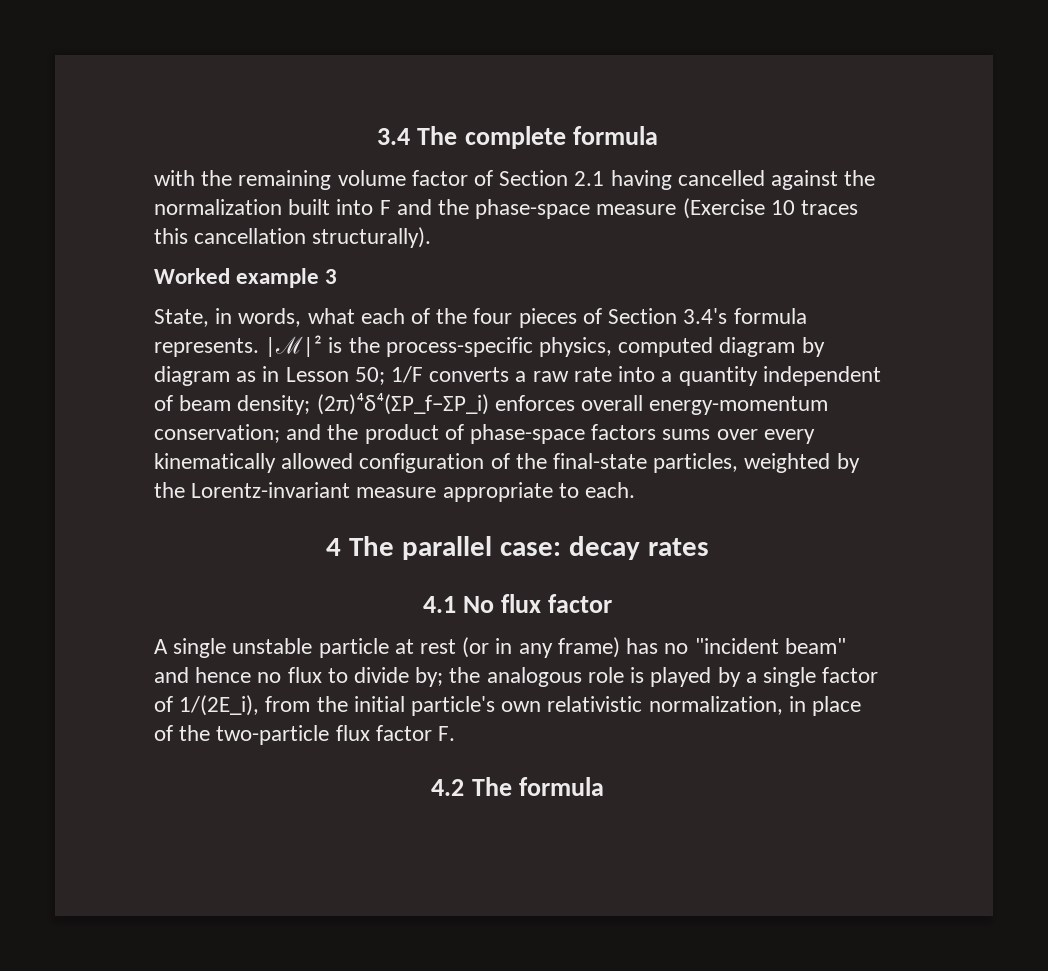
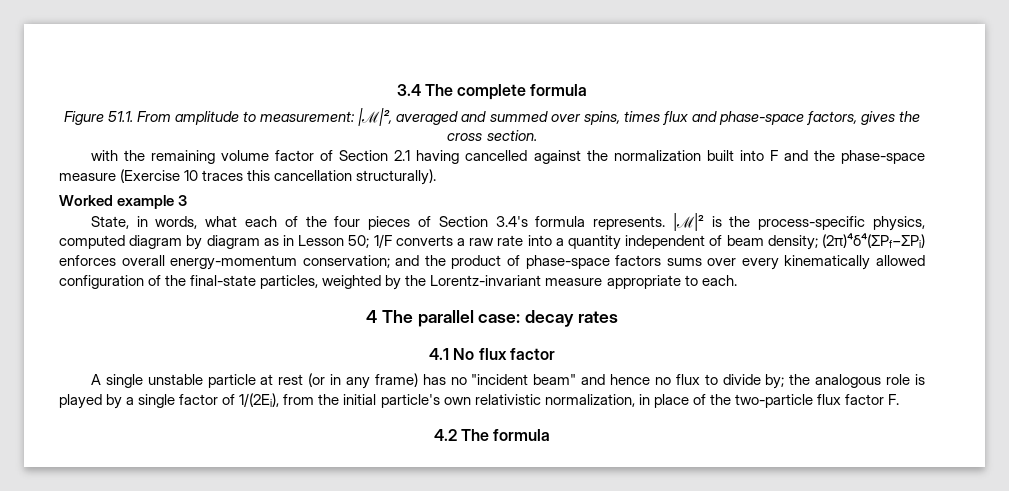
+ Figure 51.1. From amplitude to measurement: |ℳ|², averaged and summed over spins, times flux and phase-space factors, gives the cross section.
- |ℳ|² is the process-specific physics, computed diagram by diagram as in Lesson 50; 1/F converts a raw rate into a quantity independent of beam density; (2π)⁴δ⁴(ΣP_f−ΣP_i) enforces overall energy-momentum conservation; and the product of phase-space factors sums over every kinematically allowed configuration of the final-state particles, weighted by the Lorentz-invariant measure appropriate to each.
+ |ℳ|² is the process-specific physics, computed diagram by diagram as in Lesson 50; 1/F converts a raw rate into a quantity independent of beam density; (2π)⁴δ⁴(ΣPf−ΣPi) enforces overall energy-momentum conservation; and the product of phase-space factors sums over every kinematically allowed configuration of the final-state particles, weighted by the Lorentz-invariant measure appropriate to each.
- A single unstable particle at rest (or in any frame) has no "incident beam" and hence no flux to divide by; the analogous role is played by a single factor of 1/(2E_i), from the initial particle's own relativistic normalization, in place of the two-particle flux factor F.
+ A single unstable particle at rest (or in any frame) has no "incident beam" and hence no flux to divide by; the analogous role is played by a single factor of 1/(2Ei), from the initial particle's own relativistic normalization, in place of the two-particle flux factor F.

